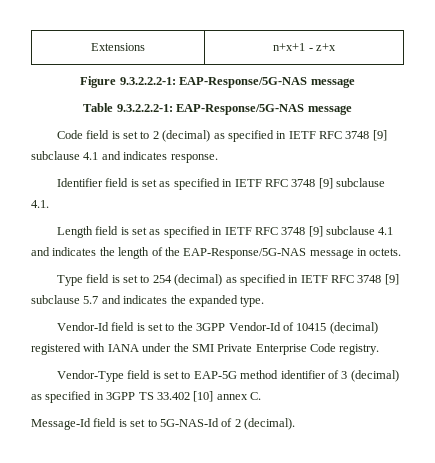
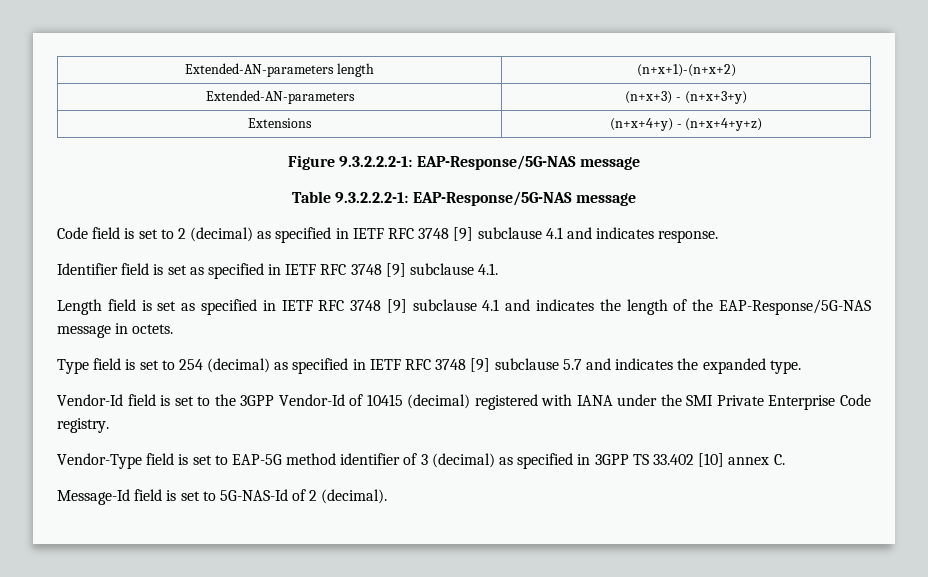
- Extensions | n+x+1 - z+x
+ Extended-AN-parameters length | (n+x+1)-(n+x+2)
+ Extended-AN-parameters | (n+x+3) - (n+x+3+y)
+ Extensions | (n+x+4+y) - (n+x+4+y+z)

